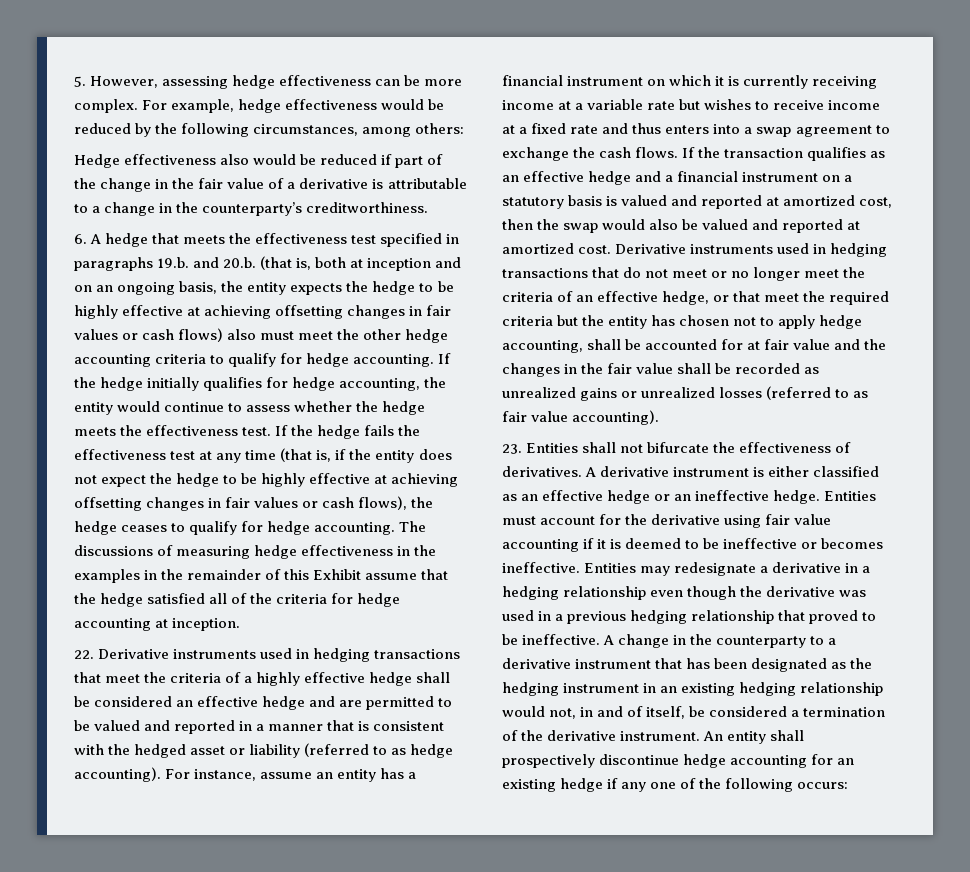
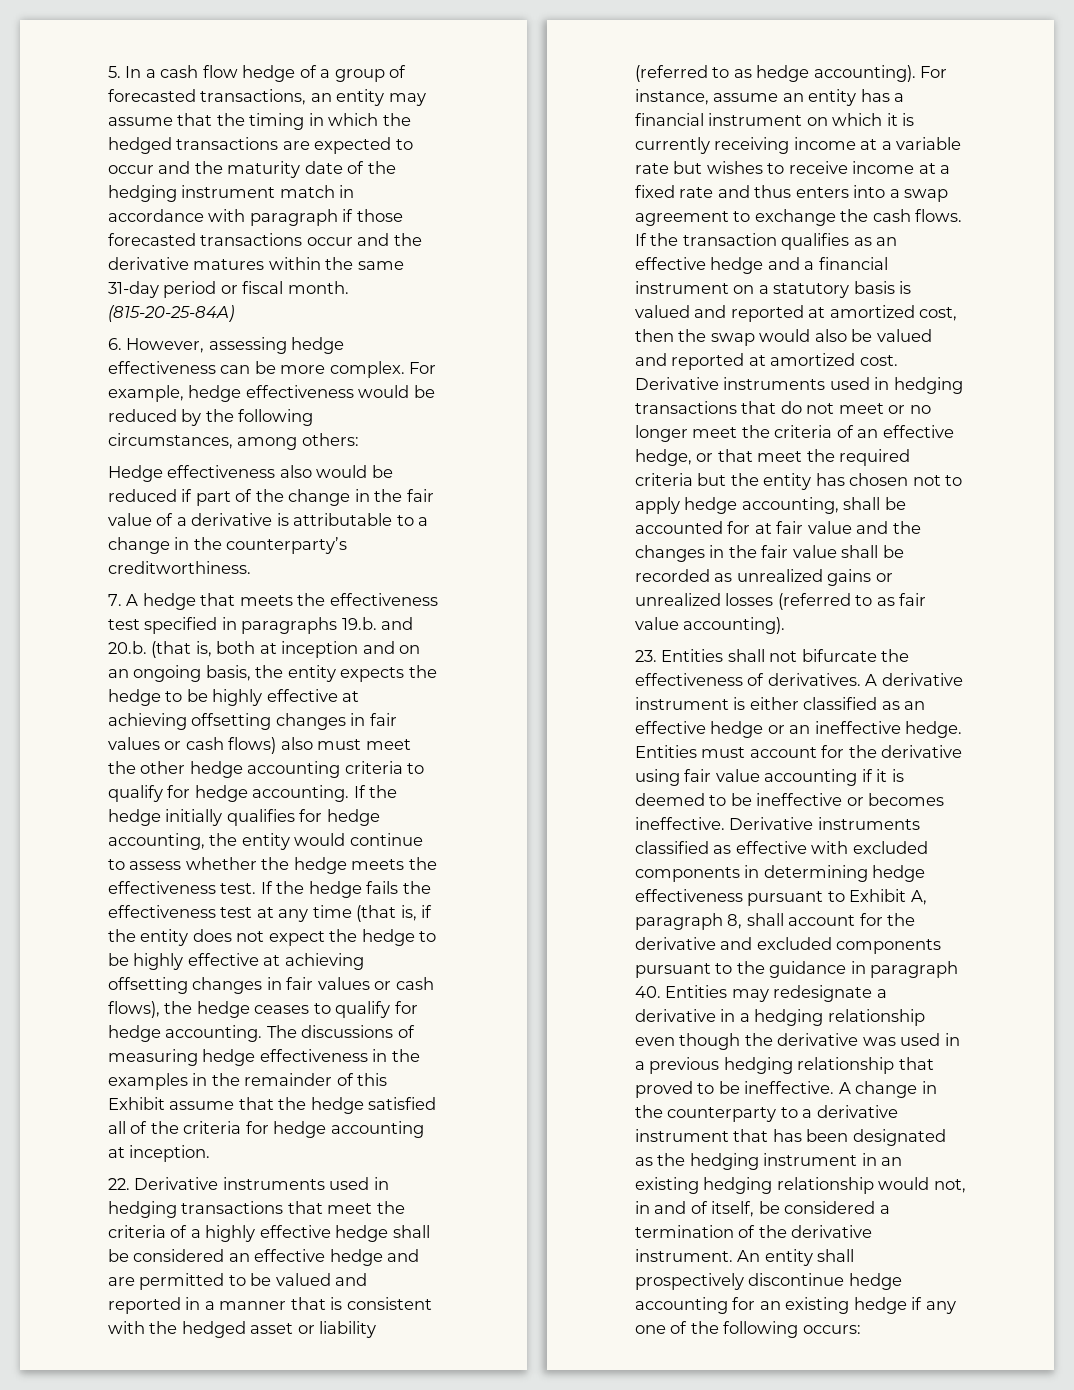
- 5. However, assessing hedge effectiveness can be more complex.
+ 5. In a cash flow hedge of a group of forecasted transactions, an entity may assume that the timing in which the hedged transactions are expected to occur and the maturity date of the hedging instrument match in accordance with paragraph if those forecasted transactions occur and the derivative matures within the same 31-day period or fiscal month. (815-20-25-84A)
+ 6. However, assessing hedge effectiveness can be more complex.
- 6. A hedge that meets the effectiveness test specified in paragraphs 19.b. and 20.b. (that is, both at inception and on an ongoing basis, the entity expects the hedge to be highly effective at achieving offsetting changes in fair values or cash flows) also must meet the other hedge accounting criteria to qualify for hedge accounting.
+ 7. A hedge that meets the effectiveness test specified in paragraphs 19.b. and 20.b. (that is, both at inception and on an ongoing basis, the entity expects the hedge to be highly effective at achieving offsetting changes in fair values or cash flows) also must meet the other hedge accounting criteria to qualify for hedge accounting.
- Entities may redesignate a derivative in a hedging relationship even though the derivative was used in a previous hedging relationship that proved to be ineffective.
+ Derivative instruments classified as effective with excluded components in determining hedge effectiveness pursuant to Exhibit A, paragraph 8, shall account for the derivative and excluded components pursuant to the guidance in paragraph 40. Entities may redesignate a derivative in a hedging relationship even though the derivative was used in a previous hedging relationship that proved to be ineffective.

